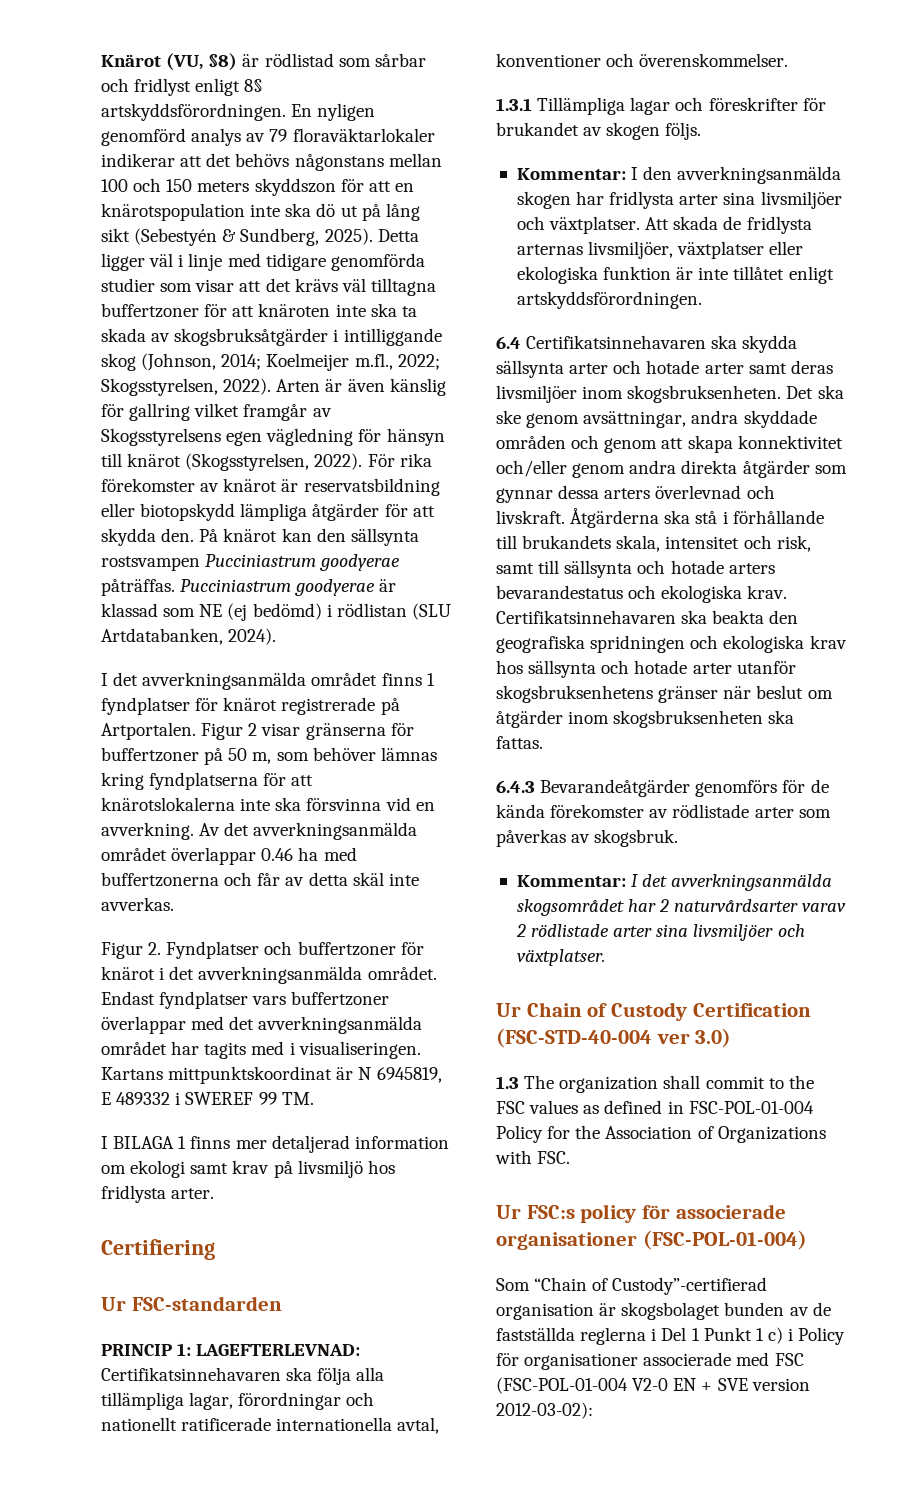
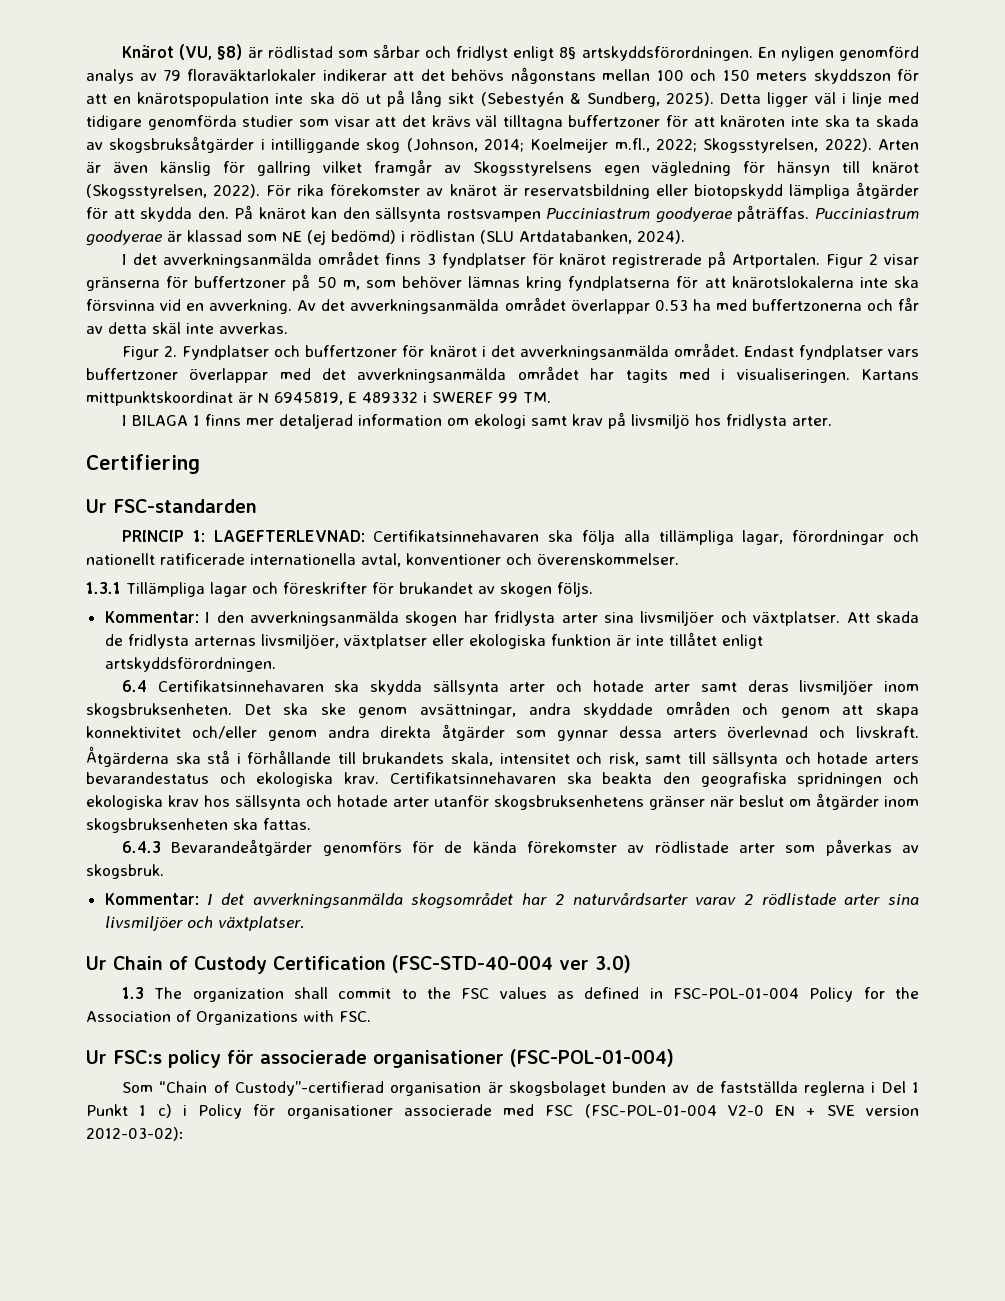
- I det avverkningsanmälda området finns 1 fyndplatser för knärot registrerade på Artportalen.
+ I det avverkningsanmälda området finns 3 fyndplatser för knärot registrerade på Artportalen.
- Av det avverkningsanmälda området överlappar 0.46 ha med buffertzonerna och får av detta skäl inte avverkas.
+ Av det avverkningsanmälda området överlappar 0.53 ha med buffertzonerna och får av detta skäl inte avverkas.

